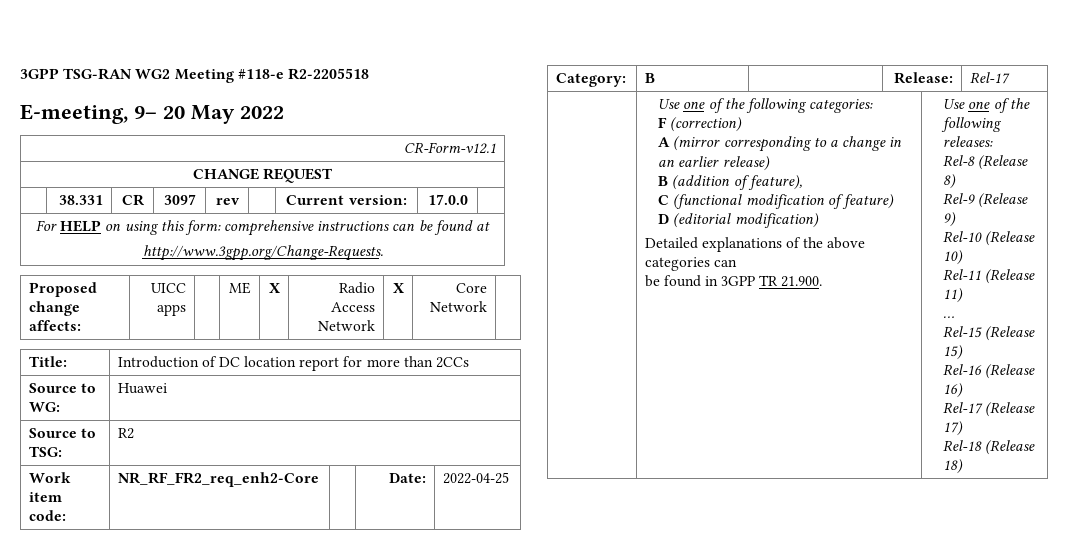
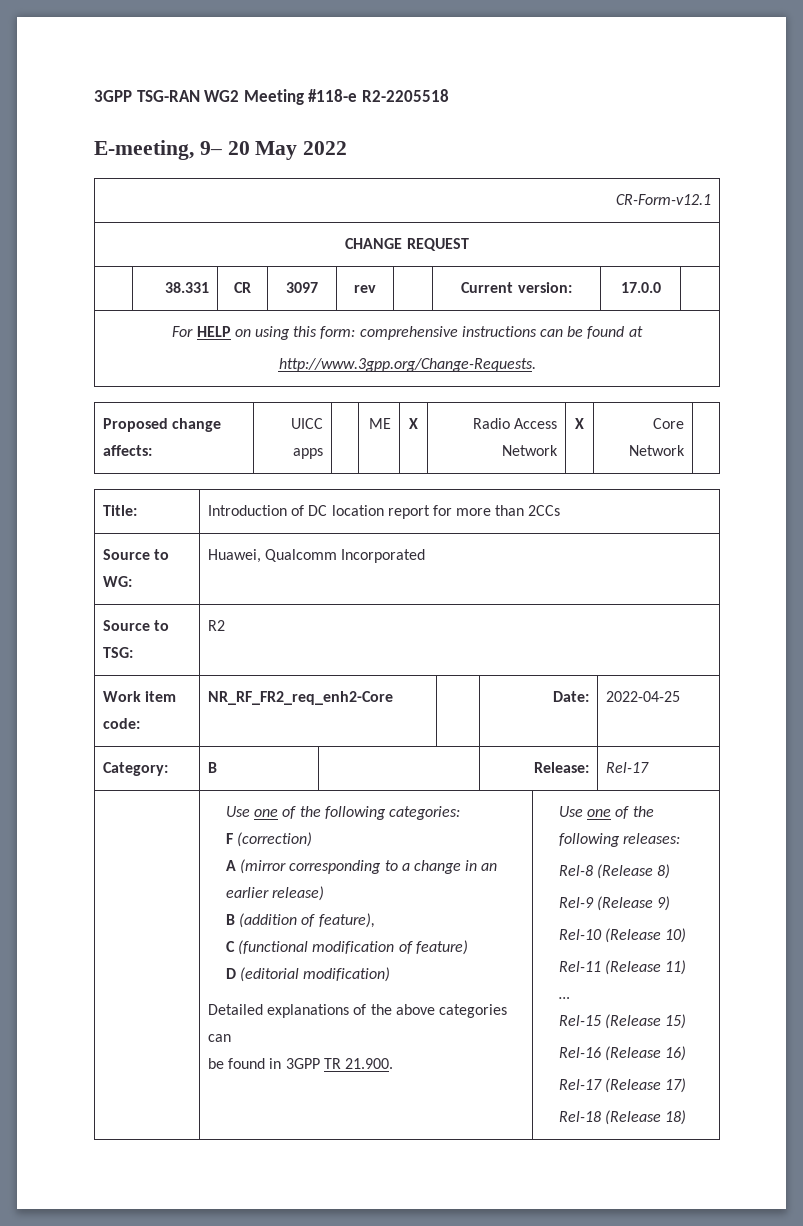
- Source to WG: | Huawei
+ Source to WG: | Huawei, Qualcomm Incorporated

